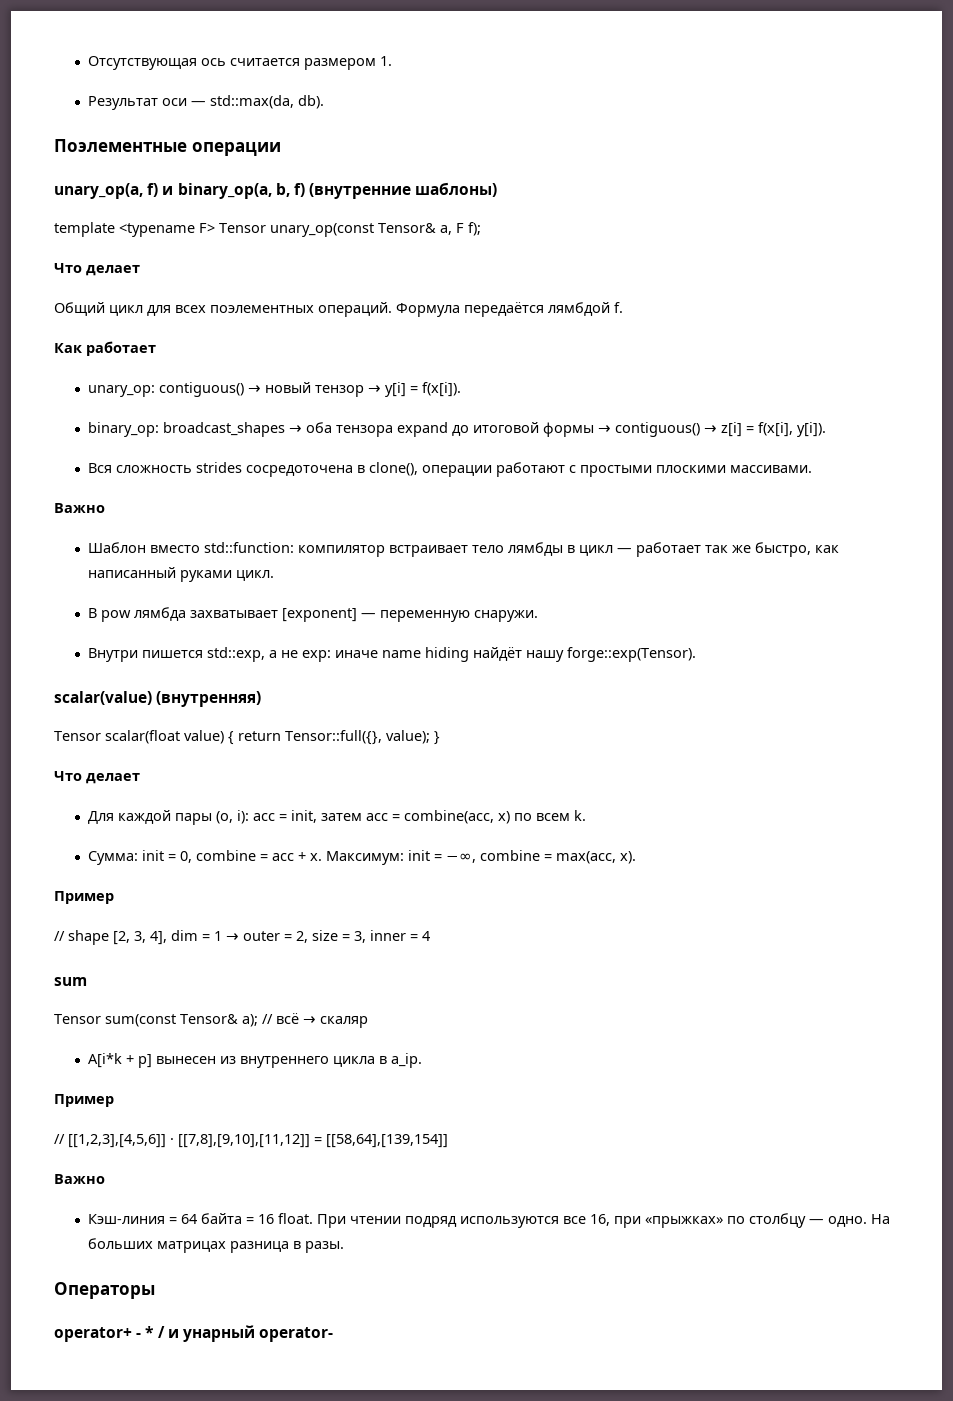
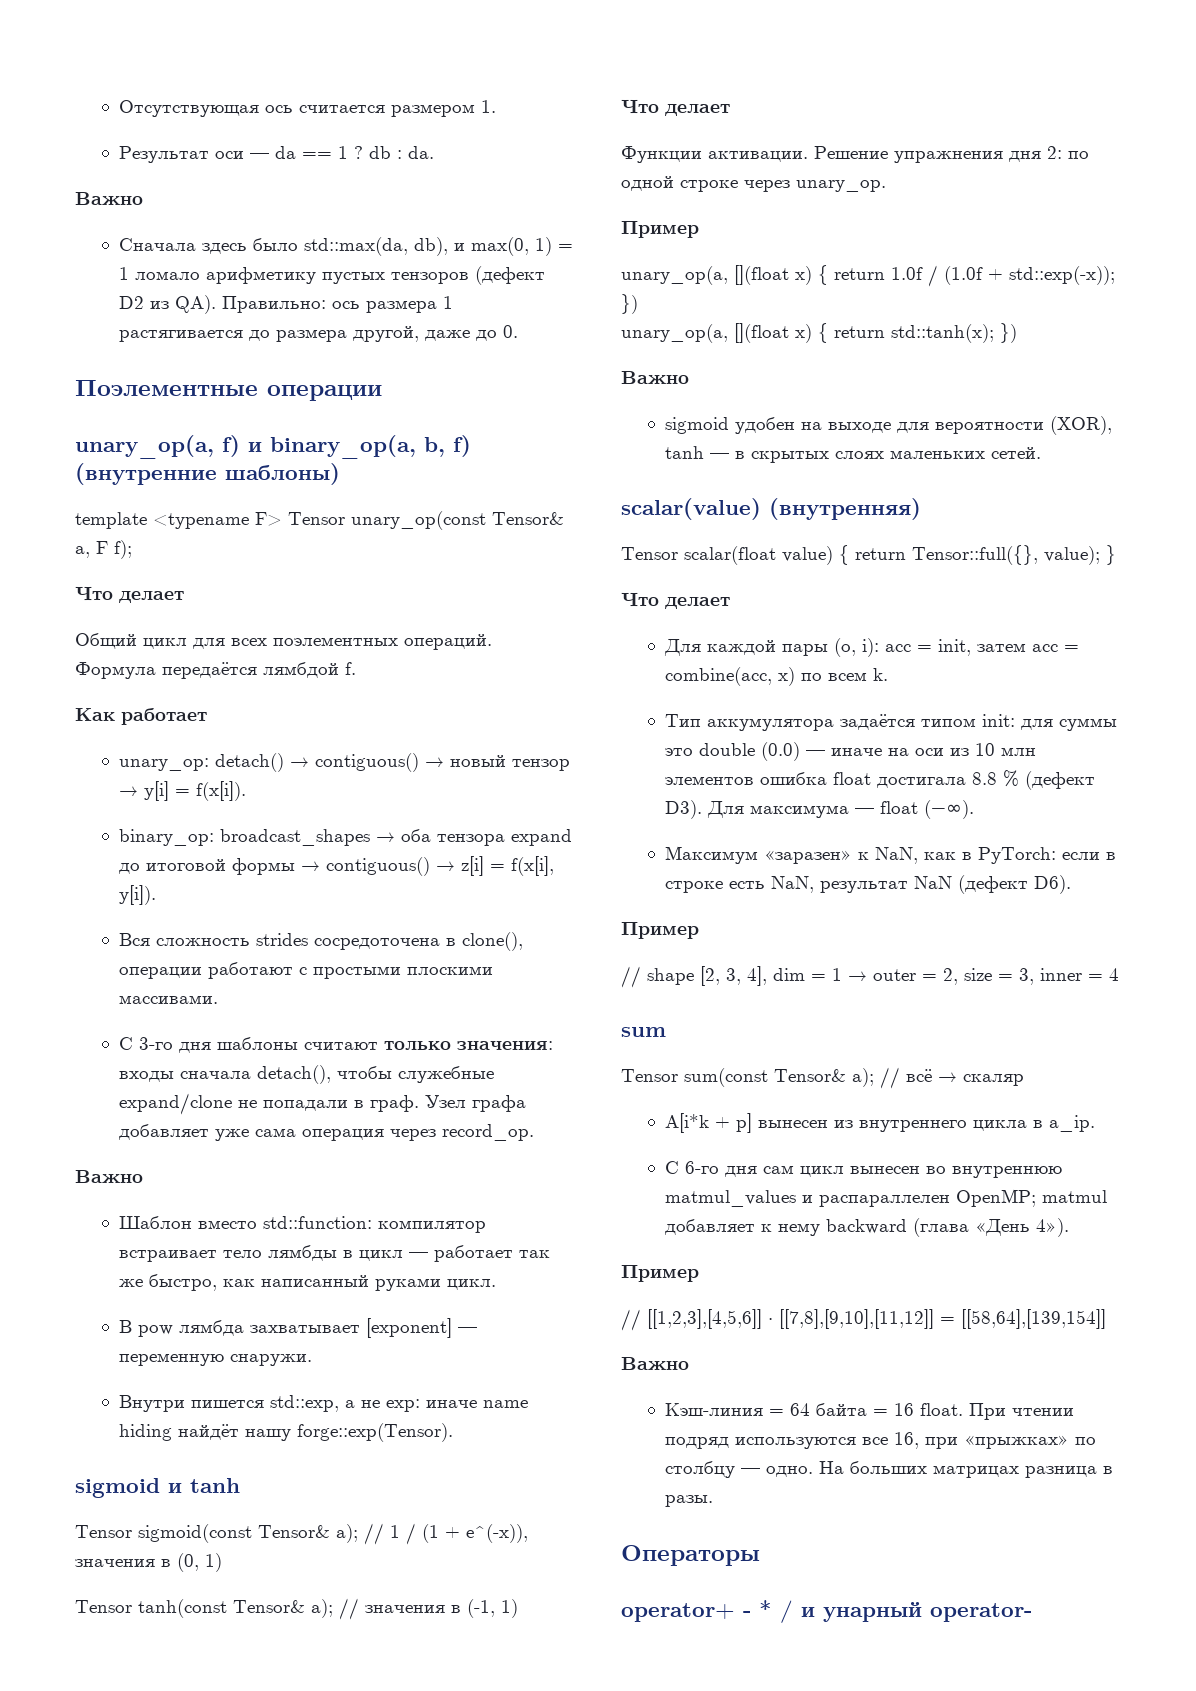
- Результат оси — std::max(da, db).
+ Результат оси — da == 1 ? db : da.
+ Важно
+ Сначала здесь было std::max(da, db), и max(0, 1) = 1 ломало арифметику пустых тензоров (дефект D2 из QA). Правильно: ось размера 1 растягивается до размера другой, даже до 0.
- unary_op: contiguous() → новый тензор → y[i] = f(x[i]).
+ unary_op: detach() → contiguous() → новый тензор → y[i] = f(x[i]).
+ С 3-го дня шаблоны считают только значения: входы сначала detach(), чтобы служебные expand/clone не попадали в граф. Узел графа добавляет уже сама операция через record_op.
+ sigmoid и tanh
+ Tensor sigmoid(const Tensor& a); // 1 / (1 + e^(-x)), значения в (0, 1)
+ Tensor tanh(const Tensor& a); // значения в (-1, 1)
+ Что делает
+ Функции активации. Решение упражнения дня 2: по одной строке через unary_op.
+ Пример
+ unary_op(a, [](float x) { return 1.0f / (1.0f + std::exp(-x)); })
+ unary_op(a, [](float x) { return std::tanh(x); })
+ Важно
+ sigmoid удобен на выходе для вероятности (XOR), tanh — в скрытых слоях маленьких сетей.
- Сумма: init = 0, combine = acc + x. Максимум: init = −∞, combine = max(acc, x).
+ Тип аккумулятора задаётся типом init: для суммы это double (0.0) — иначе на оси из 10 млн элементов ошибка float достигала 8.8 % (дефект D3). Для максимума — float (−∞).
+ Максимум «заразен» к NaN, как в PyTorch: если в строке есть NaN, результат NaN (дефект D6).
+ С 6-го дня сам цикл вынесен во внутреннюю matmul_values и распараллелен OpenMP; matmul добавляет к нему backward (глава «День 4»).

